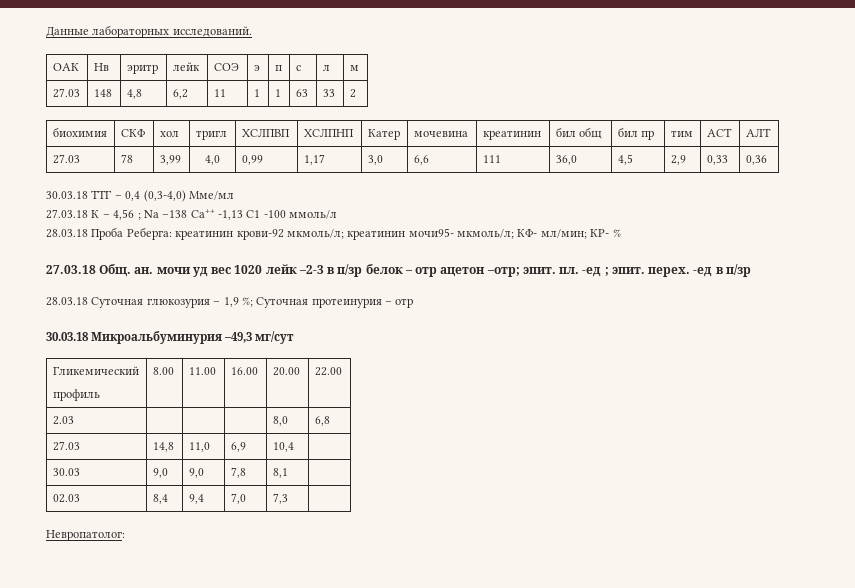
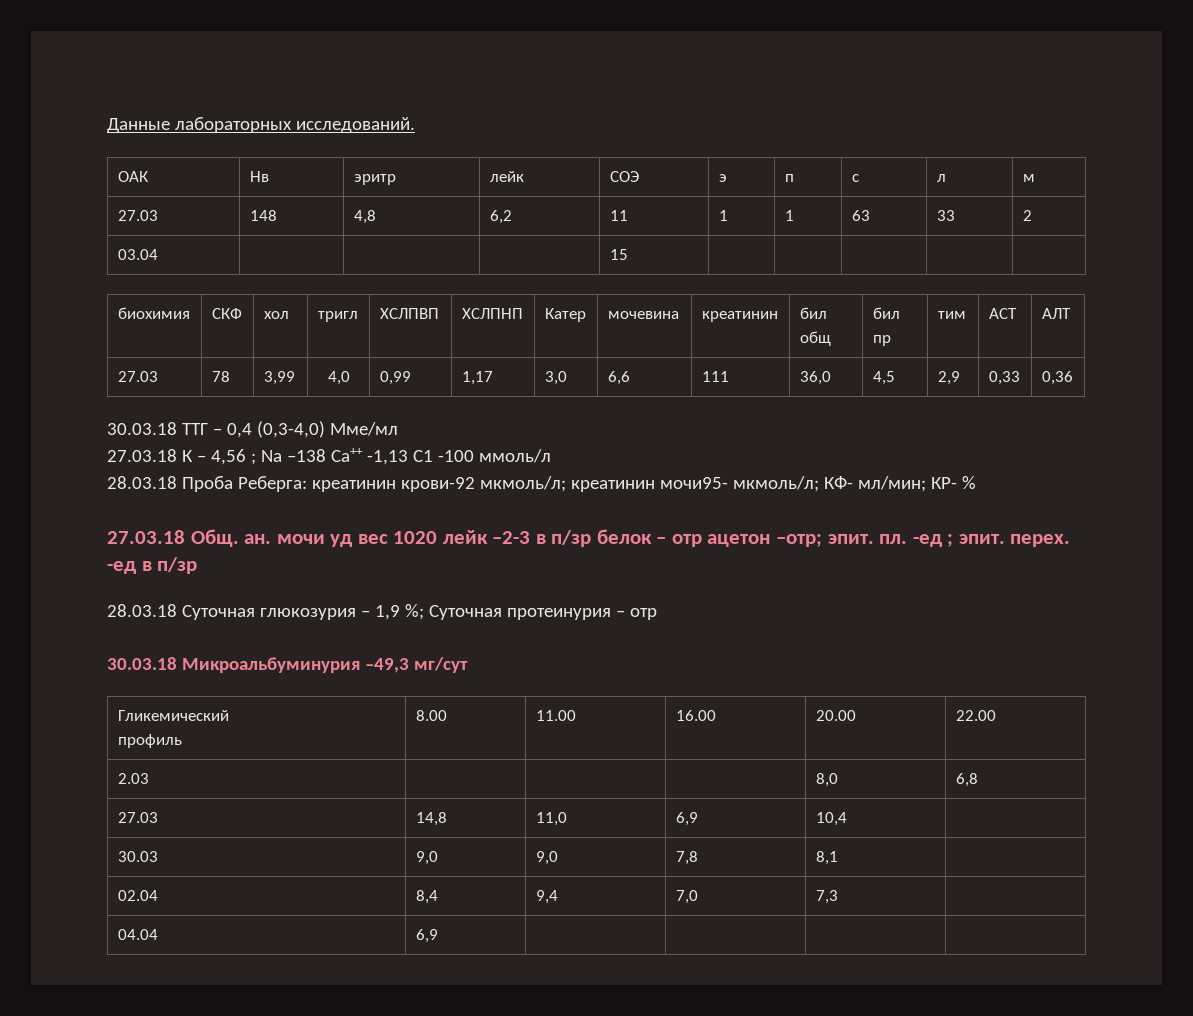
+ 03.04 | | | | 15 | | | | |
- 02.03 | 8,4 | 9,4 | 7,0 | 7,3 |
+ 02.04 | 8,4 | 9,4 | 7,0 | 7,3 |
- Невропатолог:
+ 04.04 | 6,9 | | | |

